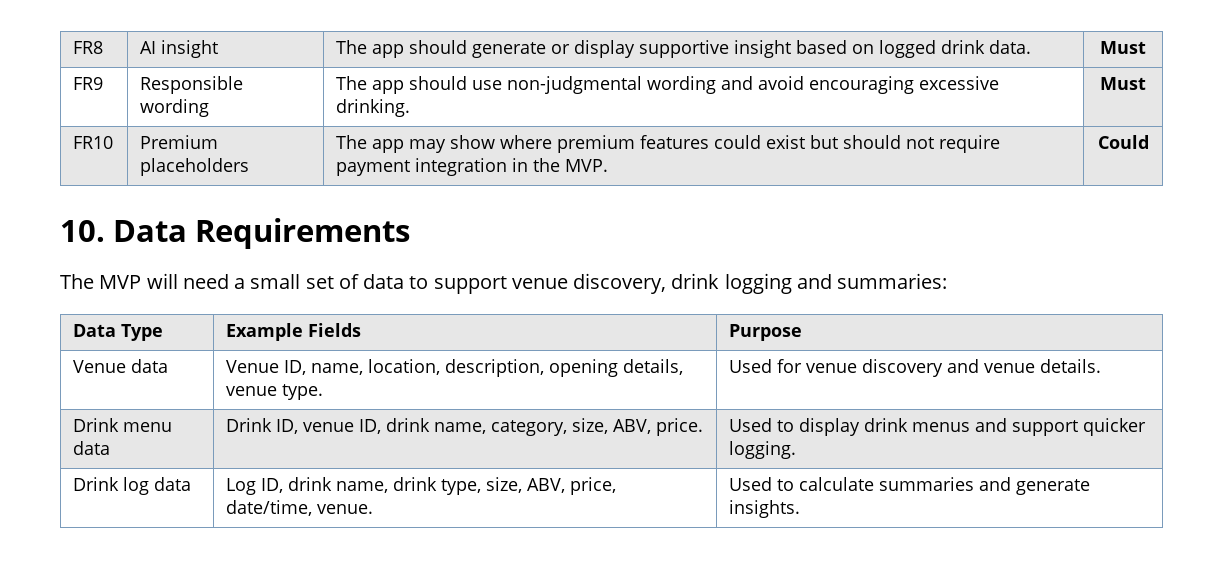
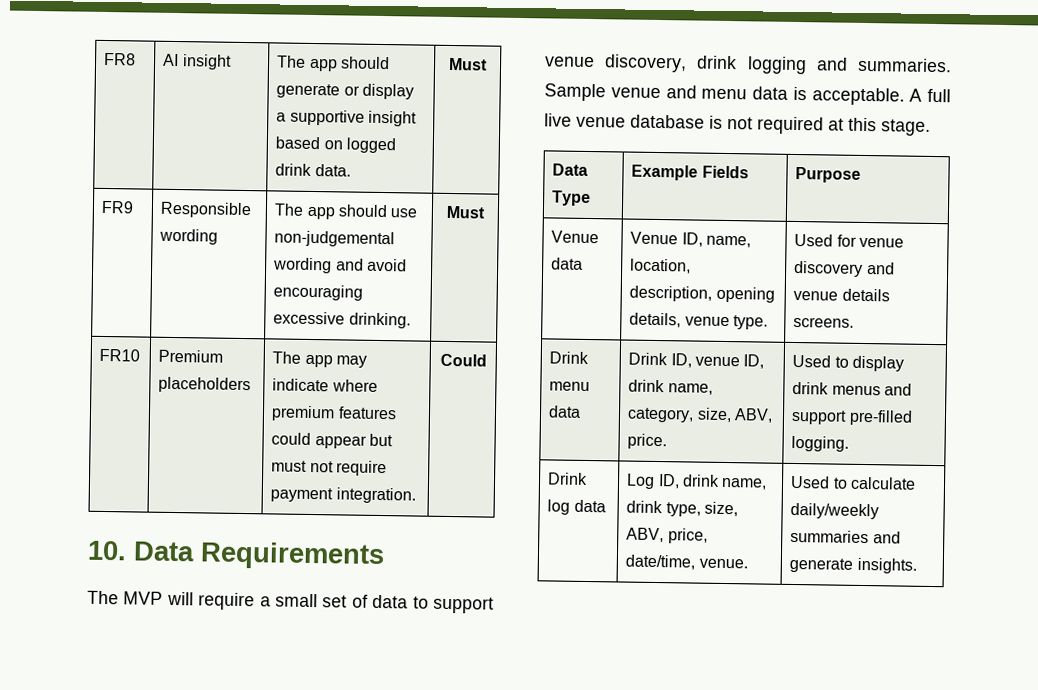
- FR8 | AI insight | The app should generate or display supportive insight based on logged drink data. | Must
+ FR8 | AI insight | The app should generate or display a supportive insight based on logged drink data. | Must
- FR9 | Responsible wording | The app should use non-judgmental wording and avoid encouraging excessive drinking. | Must
+ FR9 | Responsible wording | The app should use non-judgemental wording and avoid encouraging excessive drinking. | Must
- FR10 | Premium placeholders | The app may show where premium features could exist but should not require payment integration in the MVP. | Could
+ FR10 | Premium placeholders | The app may indicate where premium features could appear but must not require payment integration. | Could
- The MVP will need a small set of data to support venue discovery, drink logging and summaries:
+ The MVP will require a small set of data to support venue discovery, drink logging and summaries. Sample venue and menu data is acceptable. A full live venue database is not required at this stage.
- Venue data | Venue ID, name, location, description, opening details, venue type. | Used for venue discovery and venue details.
+ Venue data | Venue ID, name, location, description, opening details, venue type. | Used for venue discovery and venue details screens.
- Drink menu data | Drink ID, venue ID, drink name, category, size, ABV, price. | Used to display drink menus and support quicker logging.
+ Drink menu data | Drink ID, venue ID, drink name, category, size, ABV, price. | Used to display drink menus and support pre-filled logging.
- Drink log data | Log ID, drink name, drink type, size, ABV, price, date/time, venue. | Used to calculate summaries and generate insights.
+ Drink log data | Log ID, drink name, drink type, size, ABV, price, date/time, venue. | Used to calculate daily/weekly summaries and generate insights.

